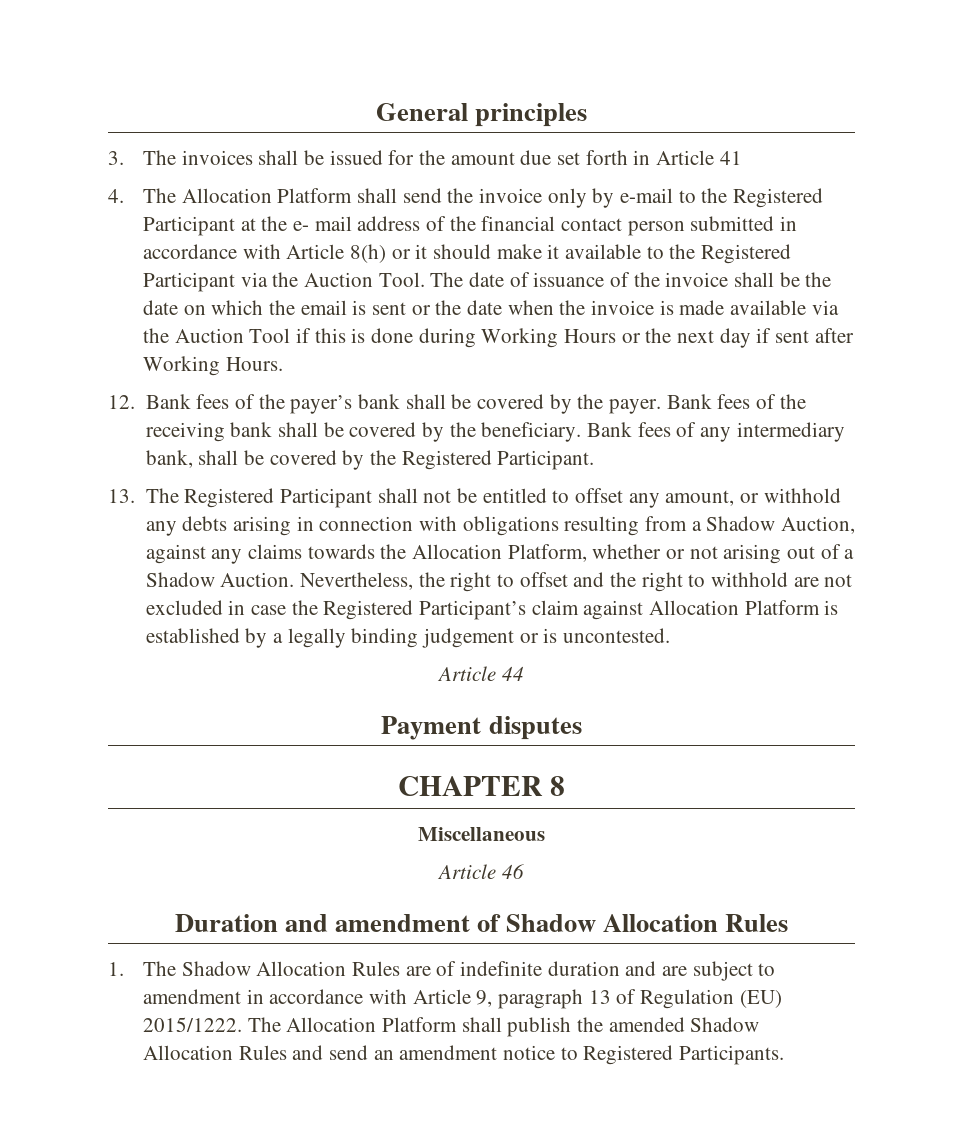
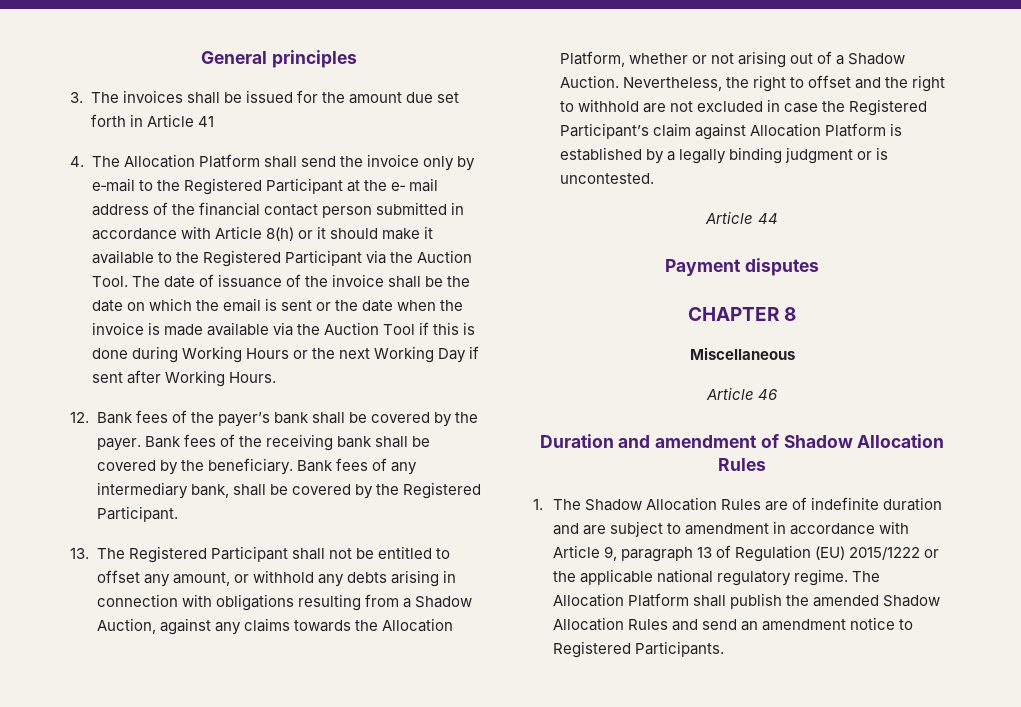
- The date of issuance of the invoice shall be the date on which the email is sent or the date when the invoice is made available via the Auction Tool if this is done during Working Hours or the next day if sent after Working Hours.
+ The date of issuance of the invoice shall be the date on which the email is sent or the date when the invoice is made available via the Auction Tool if this is done during Working Hours or the next Working Day if sent after Working Hours.
- Nevertheless, the right to offset and the right to withhold are not excluded in case the Registered Participant’s claim against Allocation Platform is established by a legally binding judgement or is uncontested.
+ Nevertheless, the right to offset and the right to withhold are not excluded in case the Registered Participant’s claim against Allocation Platform is established by a legally binding judgment or is uncontested.
- 1. The Shadow Allocation Rules are of indefinite duration and are subject to amendment in accordance with Article 9, paragraph 13 of Regulation (EU) 2015/1222.
+ 1. The Shadow Allocation Rules are of indefinite duration and are subject to amendment in accordance with Article 9, paragraph 13 of Regulation (EU) 2015/1222 or the applicable national regulatory regime.

